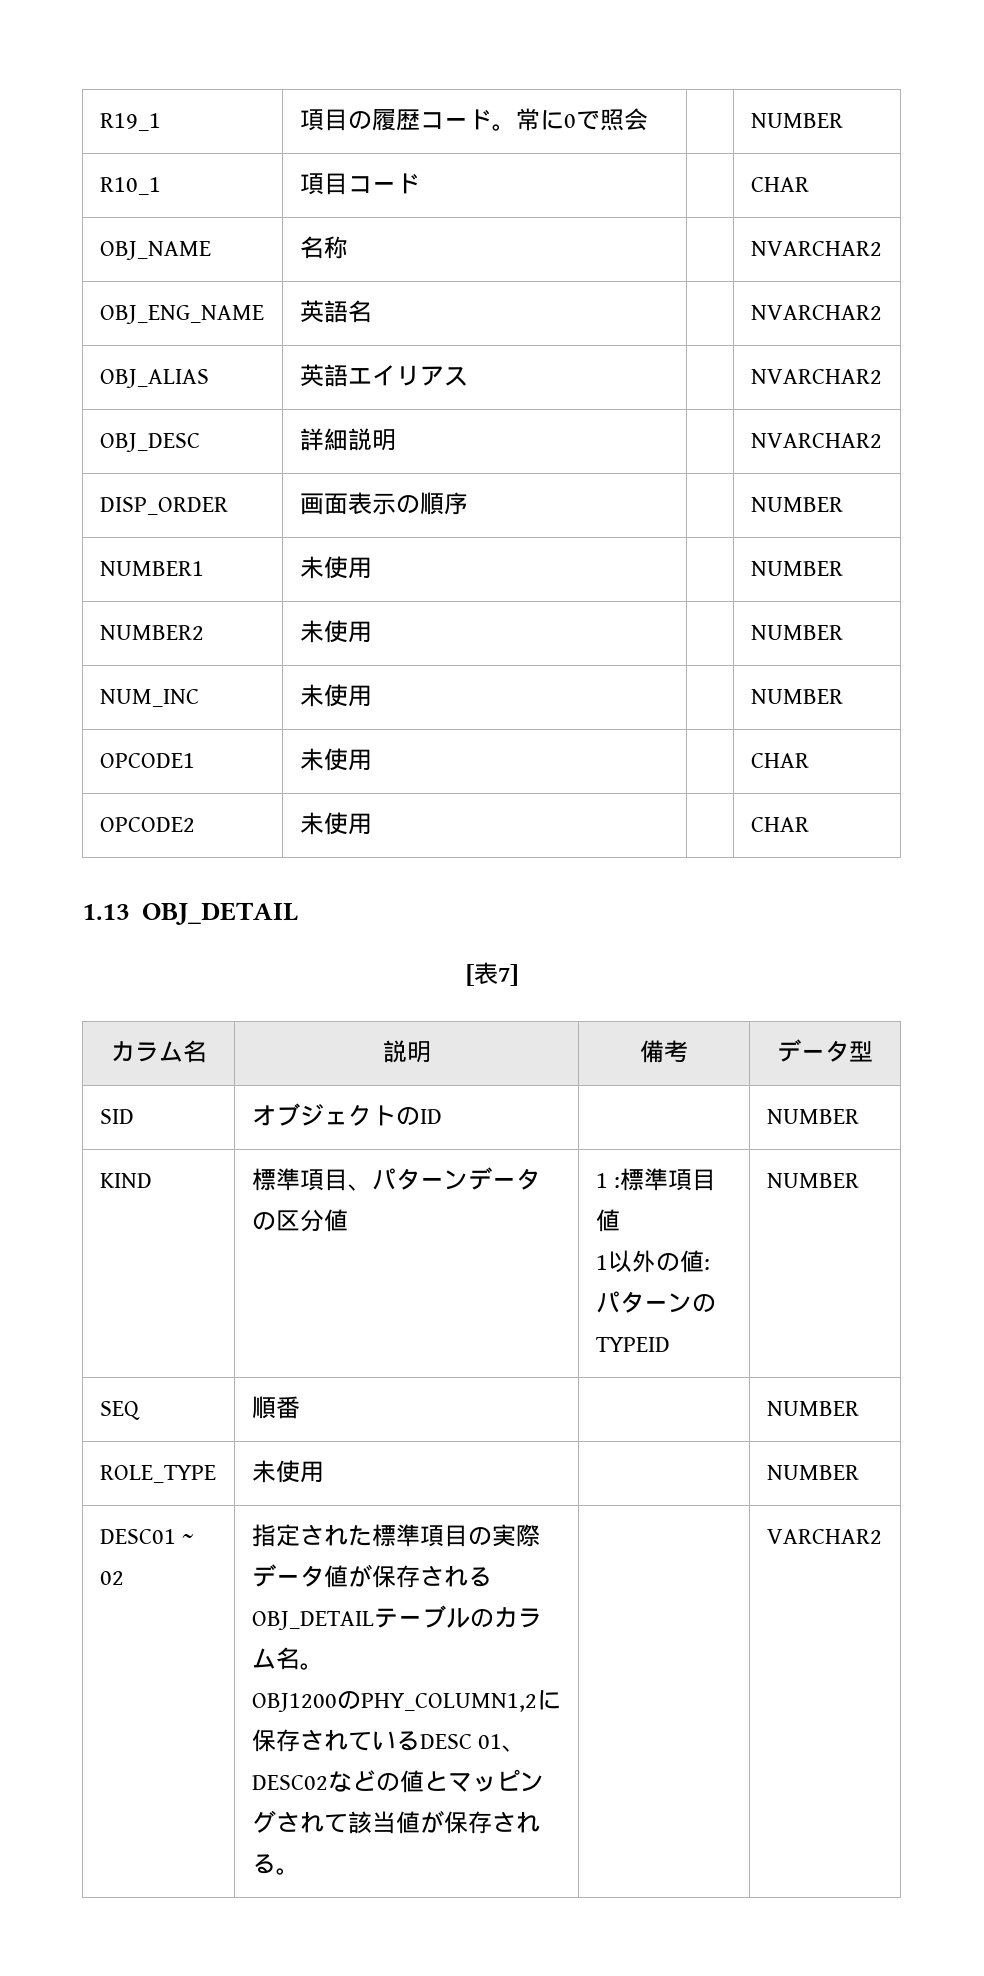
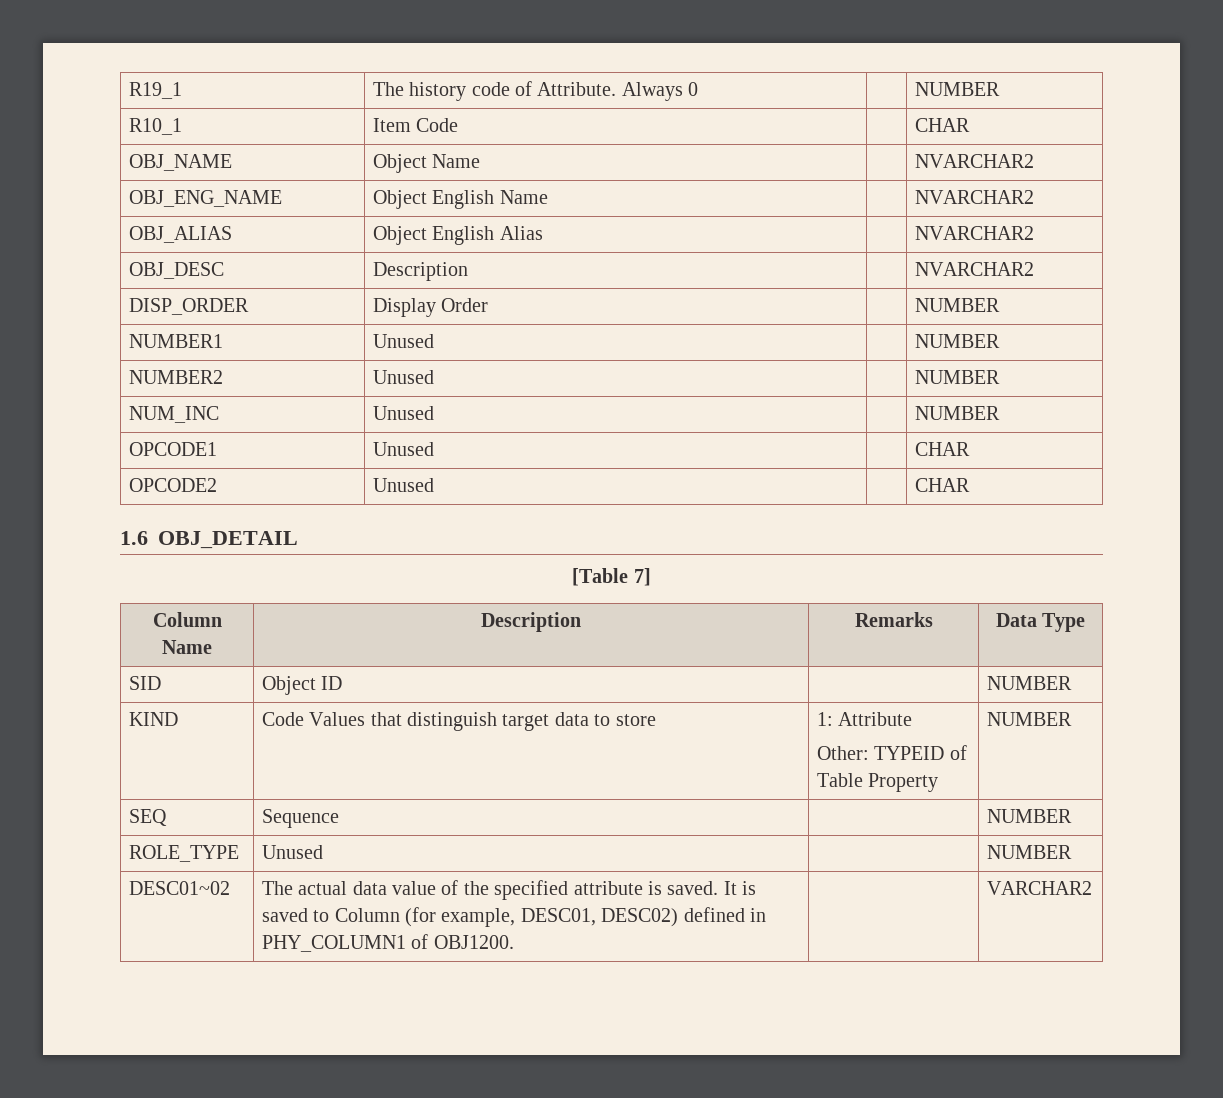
- R19_1 | 項目の履歴コード。常に0で照会 | | NUMBER
+ R19_1 | The history code of Attribute. Always 0 | | NUMBER
- R10_1 | 項目コード | | CHAR
+ R10_1 | Item Code | | CHAR
- OBJ_NAME | 名称 | | NVARCHAR2
+ OBJ_NAME | Object Name | | NVARCHAR2
- OBJ_ENG_NAME | 英語名 | | NVARCHAR2
+ OBJ_ENG_NAME | Object English Name | | NVARCHAR2
- OBJ_ALIAS | 英語エイリアス | | NVARCHAR2
+ OBJ_ALIAS | Object English Alias | | NVARCHAR2
- OBJ_DESC | 詳細説明 | | NVARCHAR2
+ OBJ_DESC | Description | | NVARCHAR2
- DISP_ORDER | 画面表示の順序 | | NUMBER
+ DISP_ORDER | Display Order | | NUMBER
- NUMBER1 | 未使用 | | NUMBER
+ NUMBER1 | Unused | | NUMBER
- NUMBER2 | 未使用 | | NUMBER
+ NUMBER2 | Unused | | NUMBER
- NUM_INC | 未使用 | | NUMBER
+ NUM_INC | Unused | | NUMBER
- OPCODE1 | 未使用 | | CHAR
+ OPCODE1 | Unused | | CHAR
- OPCODE2 | 未使用 | | CHAR
- 1.13 OBJ_DETAIL
+ OPCODE2 | Unused | | CHAR
+ 1.6 OBJ_DETAIL
- [表7]
+ [Table 7]
- カラム名 | 説明 | 備考 | データ型
- SID | オブジェクトのID | | NUMBER
- KIND | 標準項目、パターンデータの区分値 | 1 :標準項目値
- 1以外の値:パターンのTYPEID | NUMBER
+ Column Name | Description | Remarks | Data Type
+ SID | Object ID | | NUMBER
+ KIND | Code Values that distinguish target data to store | 1: Attribute
+ Other: TYPEID of Table Property | NUMBER
- SEQ | 順番 | | NUMBER
+ SEQ | Sequence | | NUMBER
- ROLE_TYPE | 未使用 | | NUMBER
- DESC01 ~ 02 | 指定された標準項目の実際データ値が保存されるOBJ_DETAILテーブルのカラム名。
- OBJ1200のPHY_COLUMN1,2に保存されているDESC 01、DESC02などの値とマッピングされて該当値が保存される。 | | VARCHAR2
+ ROLE_TYPE | Unused | | NUMBER
+ DESC01~02 | The actual data value of the specified attribute is saved. It is saved to Column (for example, DESC01, DESC02) defined in PHY_COLUMN1 of OBJ1200. | | VARCHAR2

